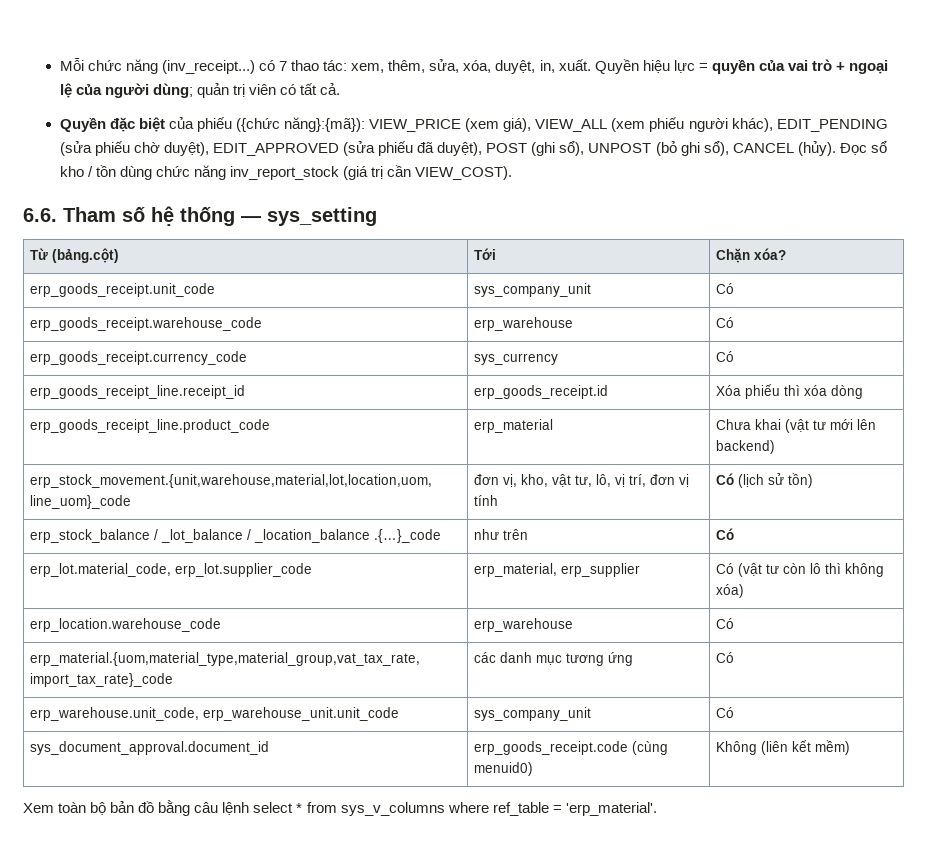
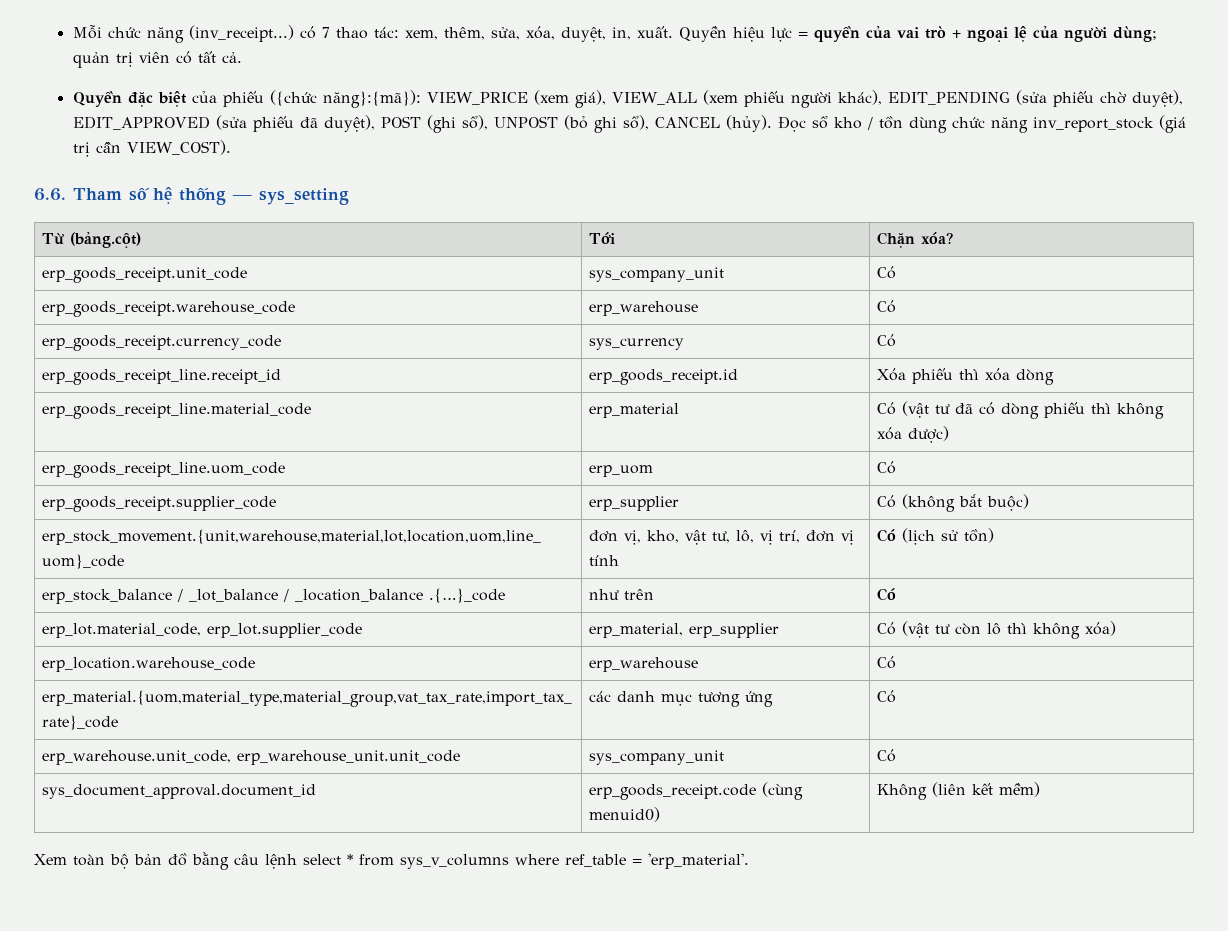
- erp_goods_receipt_line.product_code | erp_material | Chưa khai (vật tư mới lên backend)
+ erp_goods_receipt_line.material_code | erp_material | Có (vật tư đã có dòng phiếu thì không xóa được)
+ erp_goods_receipt_line.uom_code | erp_uom | Có
+ erp_goods_receipt.supplier_code | erp_supplier | Có (không bắt buộc)

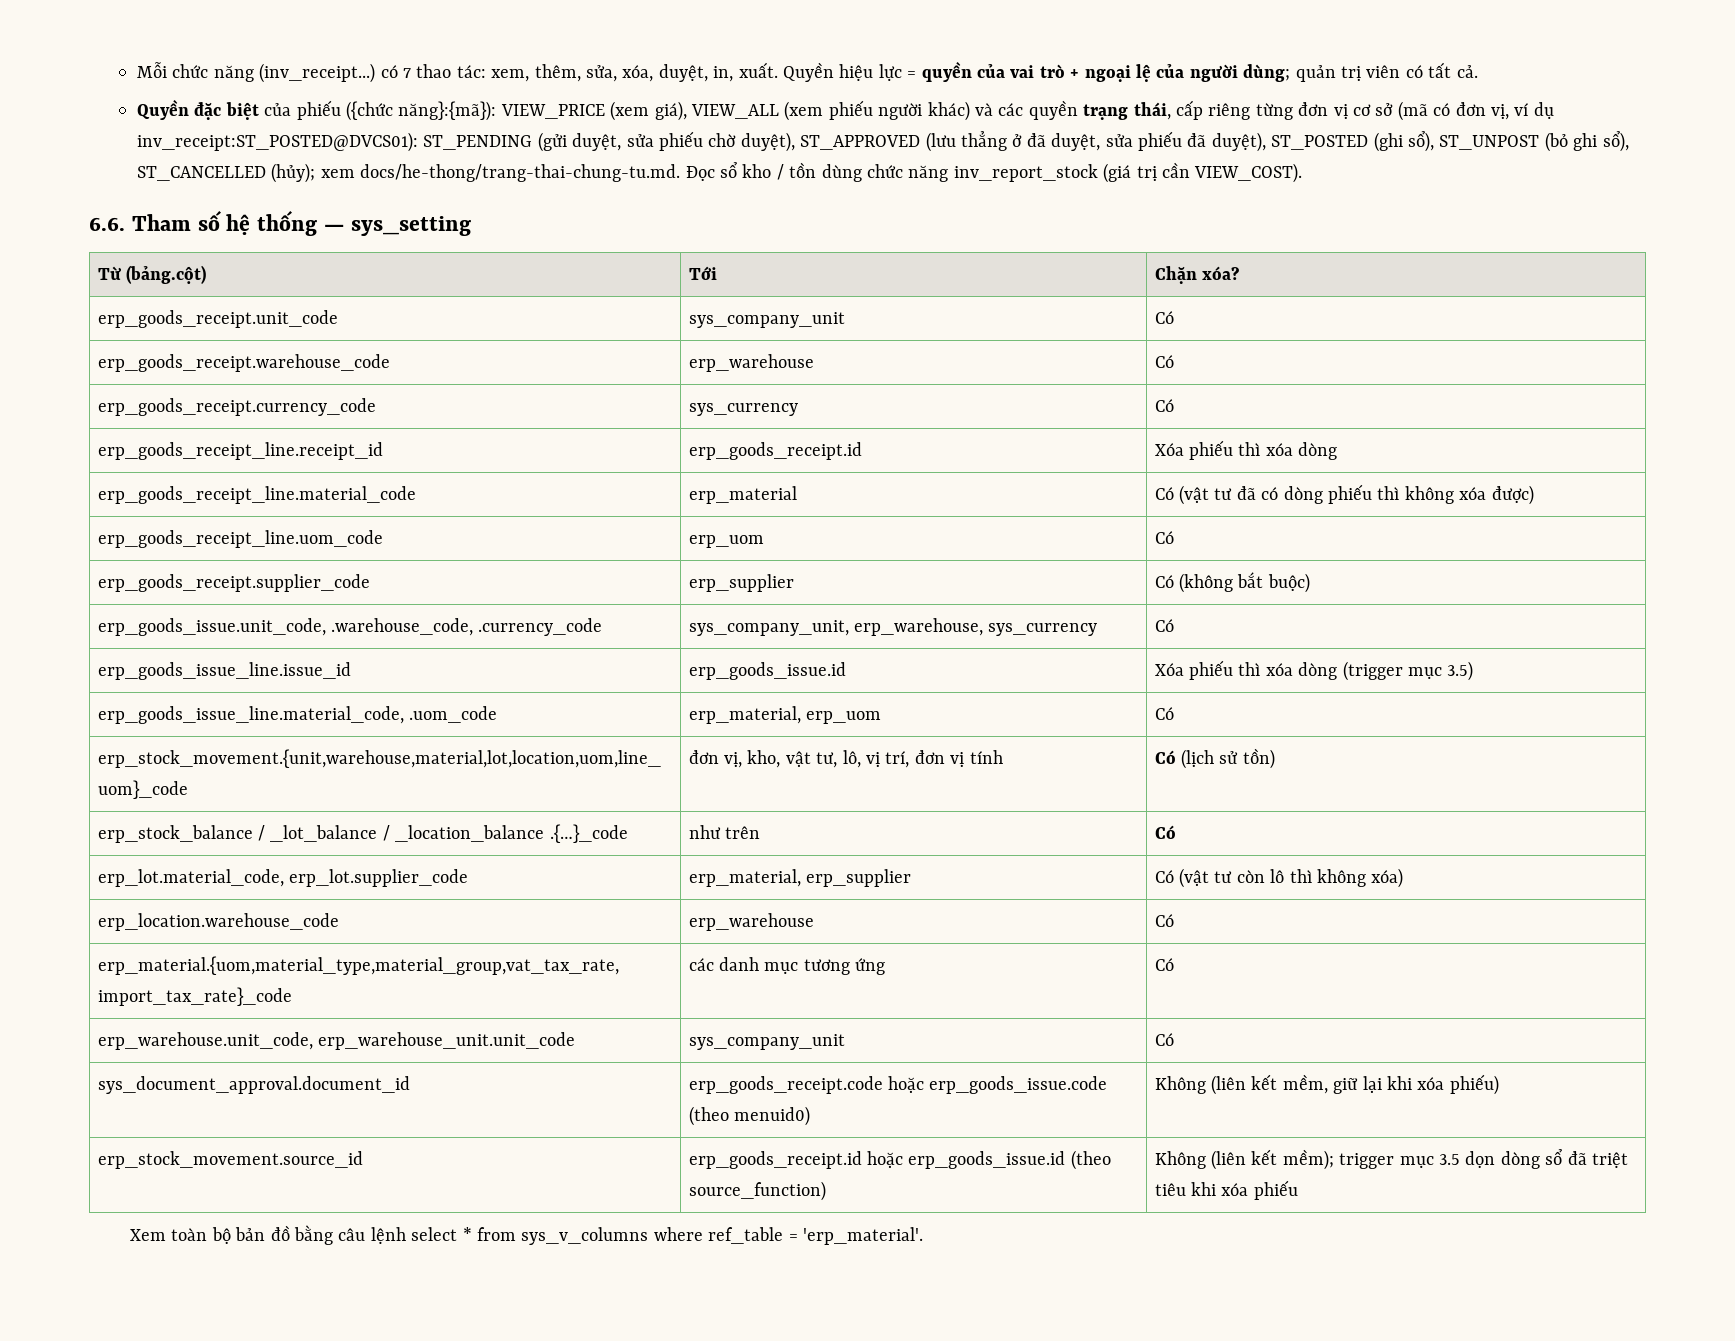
- Quyền đặc biệt của phiếu ({chức năng}:{mã}): VIEW_PRICE (xem giá), VIEW_ALL (xem phiếu người khác), EDIT_PENDING (sửa phiếu chờ duyệt), EDIT_APPROVED (sửa phiếu đã duyệt), POST (ghi sổ), UNPOST (bỏ ghi sổ), CANCEL (hủy). Đọc sổ kho / tồn dùng chức năng inv_report_stock (giá trị cần VIEW_COST).
+ Quyền đặc biệt của phiếu ({chức năng}:{mã}): VIEW_PRICE (xem giá), VIEW_ALL (xem phiếu người khác) và các quyền trạng thái, cấp riêng từng đơn vị cơ sở (mã có đơn vị, ví dụ inv_receipt:ST_POSTED@DVCS01): ST_PENDING (gửi duyệt, sửa phiếu chờ duyệt), ST_APPROVED (lưu thẳng ở đã duyệt, sửa phiếu đã duyệt), ST_POSTED (ghi sổ), ST_UNPOST (bỏ ghi sổ), ST_CANCELLED (hủy); xem docs/he-thong/trang-thai-chung-tu.md. Đọc sổ kho / tồn dùng chức năng inv_report_stock (giá trị cần VIEW_COST).
+ erp_goods_issue.unit_code, .warehouse_code, .currency_code | sys_company_unit, erp_warehouse, sys_currency | Có
+ erp_goods_issue_line.issue_id | erp_goods_issue.id | Xóa phiếu thì xóa dòng (trigger mục 3.5)
+ erp_goods_issue_line.material_code, .uom_code | erp_material, erp_uom | Có
- sys_document_approval.document_id | erp_goods_receipt.code (cùng menuid0) | Không (liên kết mềm)
+ sys_document_approval.document_id | erp_goods_receipt.code hoặc erp_goods_issue.code (theo menuid0) | Không (liên kết mềm, giữ lại khi xóa phiếu)
+ erp_stock_movement.source_id | erp_goods_receipt.id hoặc erp_goods_issue.id (theo source_function) | Không (liên kết mềm); trigger mục 3.5 dọn dòng sổ đã triệt tiêu khi xóa phiếu

